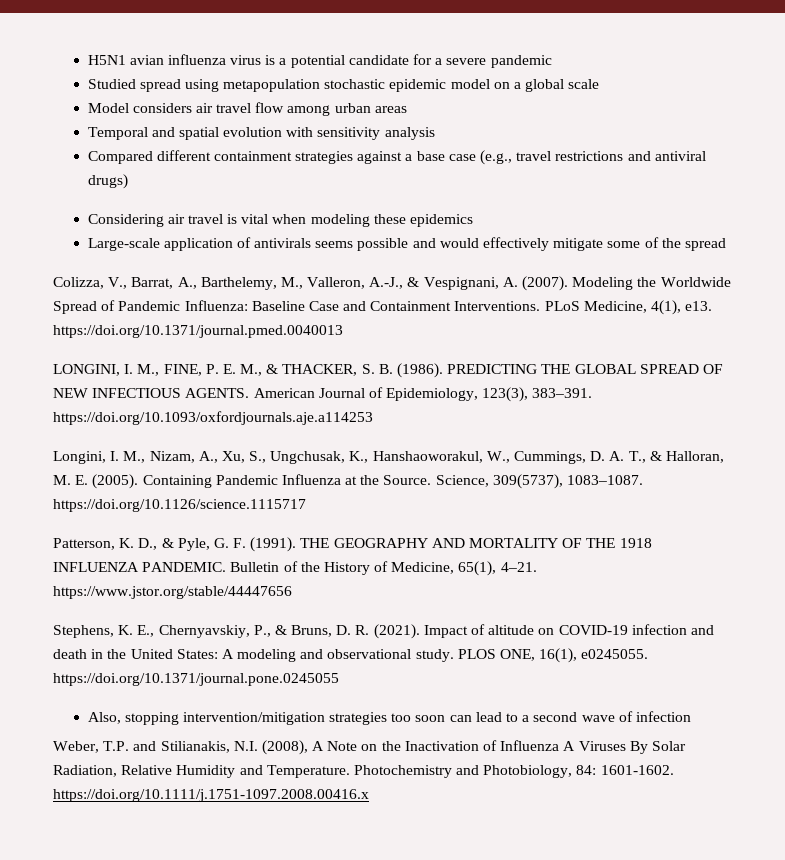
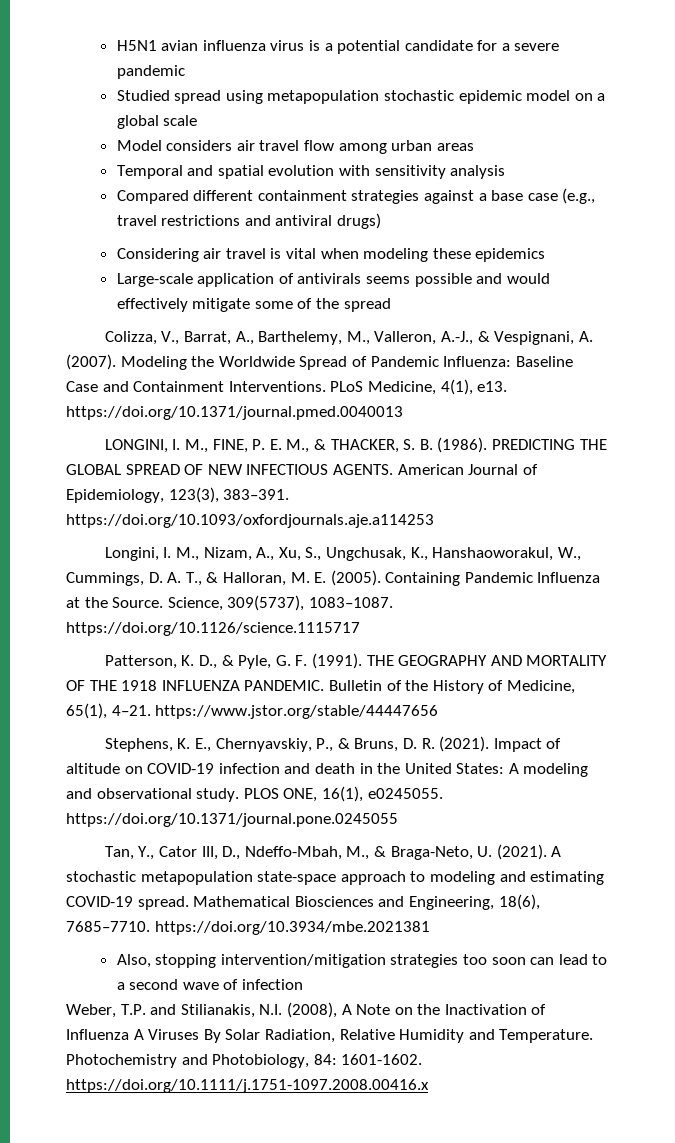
+ Tan, Y., Cator III, D., Ndeffo-Mbah, M., & Braga-Neto, U. (2021). A stochastic metapopulation state-space approach to modeling and estimating COVID-19 spread. Mathematical Biosciences and Engineering, 18(6), 7685–7710. https://doi.org/10.3934/mbe.2021381

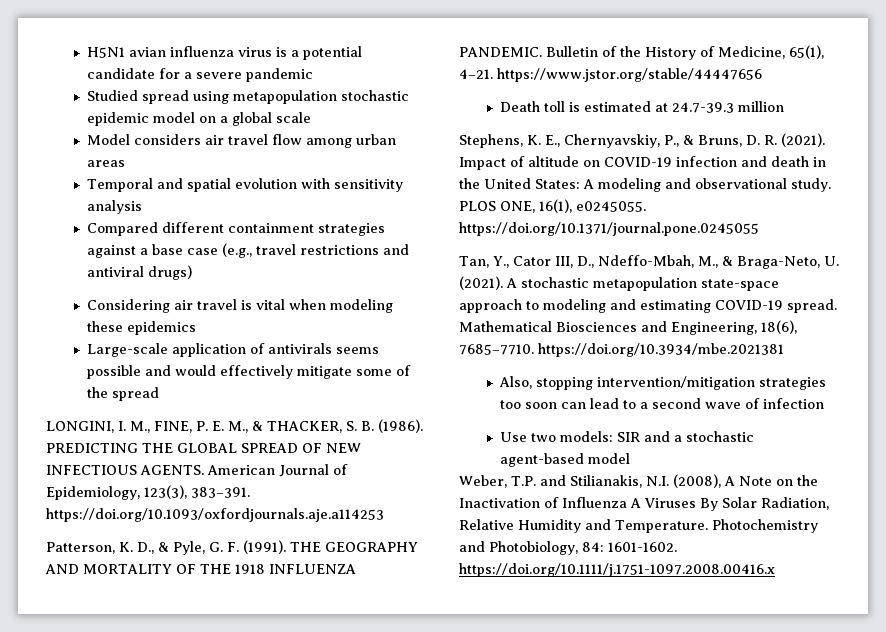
- Colizza, V., Barrat, A., Barthelemy, M., Valleron, A.-J., & Vespignani, A. (2007). Modeling the Worldwide Spread of Pandemic Influenza: Baseline Case and Containment Interventions. PLoS Medicine, 4(1), e13. https://doi.org/10.1371/journal.pmed.0040013
- Longini, I. M., Nizam, A., Xu, S., Ungchusak, K., Hanshaoworakul, W., Cummings, D. A. T., & Halloran, M. E. (2005). Containing Pandemic Influenza at the Source. Science, 309(5737), 1083–1087. https://doi.org/10.1126/science.1115717
+ Death toll is estimated at 24.7-39.3 million
+ Use two models: SIR and a stochastic agent-based model

